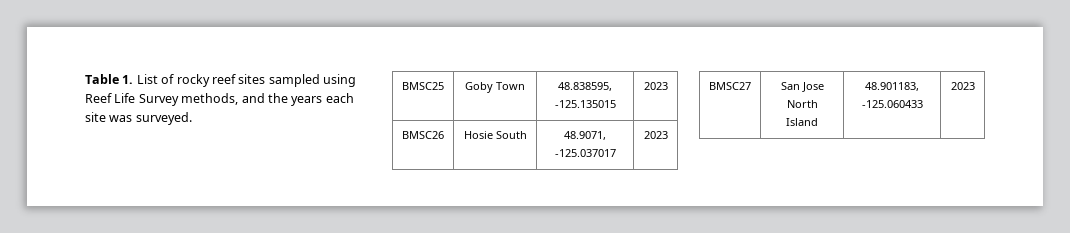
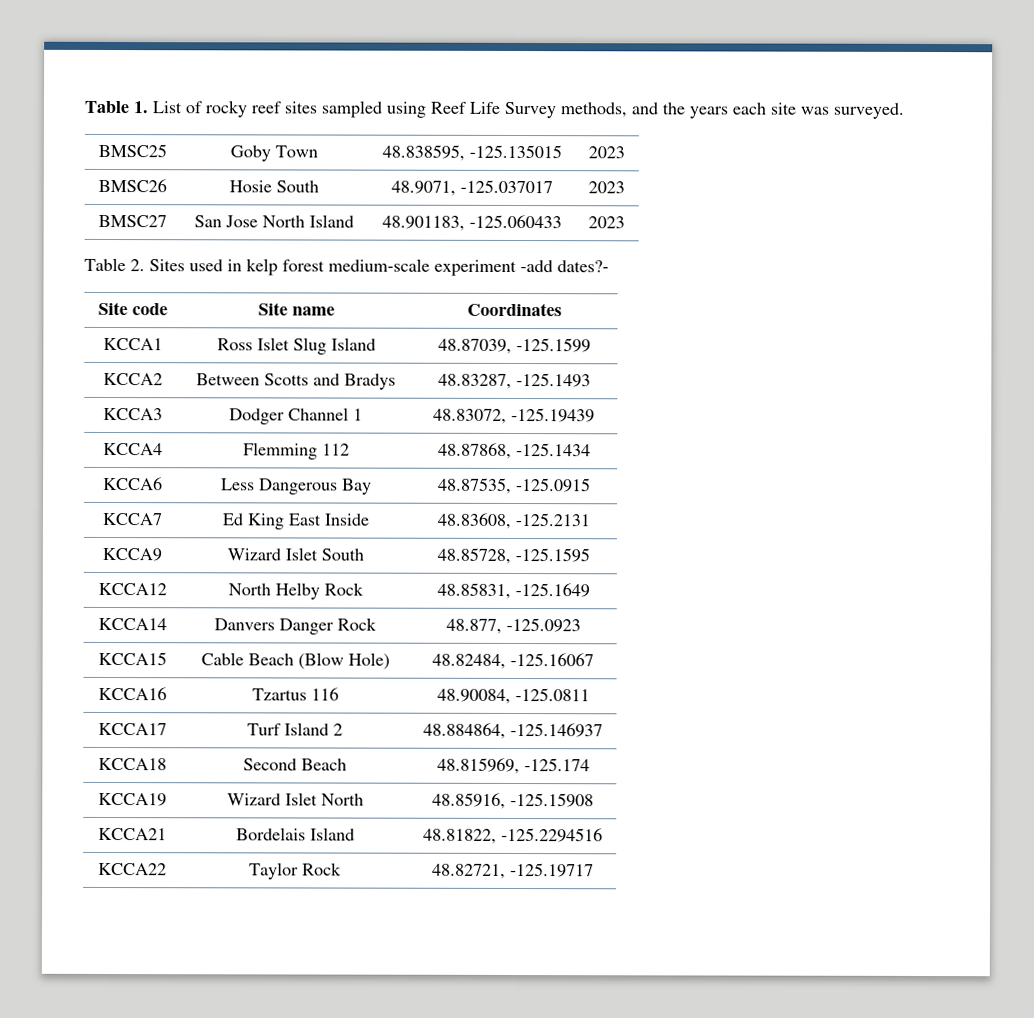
+ Table 2. Sites used in kelp forest medium-scale experiment -add dates?-
+ Site code | Site name | Coordinates
+ KCCA1 | Ross Islet Slug Island | 48.87039, -125.1599
+ KCCA2 | Between Scotts and Bradys | 48.83287, -125.1493
+ KCCA3 | Dodger Channel 1 | 48.83072, -125.19439
+ KCCA4 | Flemming 112 | 48.87868, -125.1434
+ KCCA6 | Less Dangerous Bay | 48.87535, -125.0915
+ KCCA7 | Ed King East Inside | 48.83608, -125.2131
+ KCCA9 | Wizard Islet South | 48.85728, -125.1595
+ KCCA12 | North Helby Rock | 48.85831, -125.1649
+ KCCA14 | Danvers Danger Rock | 48.877, -125.0923
+ KCCA15 | Cable Beach (Blow Hole) | 48.82484, -125.16067
+ KCCA16 | Tzartus 116 | 48.90084, -125.0811
+ KCCA17 | Turf Island 2 | 48.884864, -125.146937
+ KCCA18 | Second Beach | 48.815969, -125.174
+ KCCA19 | Wizard Islet North | 48.85916, -125.15908
+ KCCA21 | Bordelais Island | 48.81822, -125.2294516
+ KCCA22 | Taylor Rock | 48.82721, -125.19717

